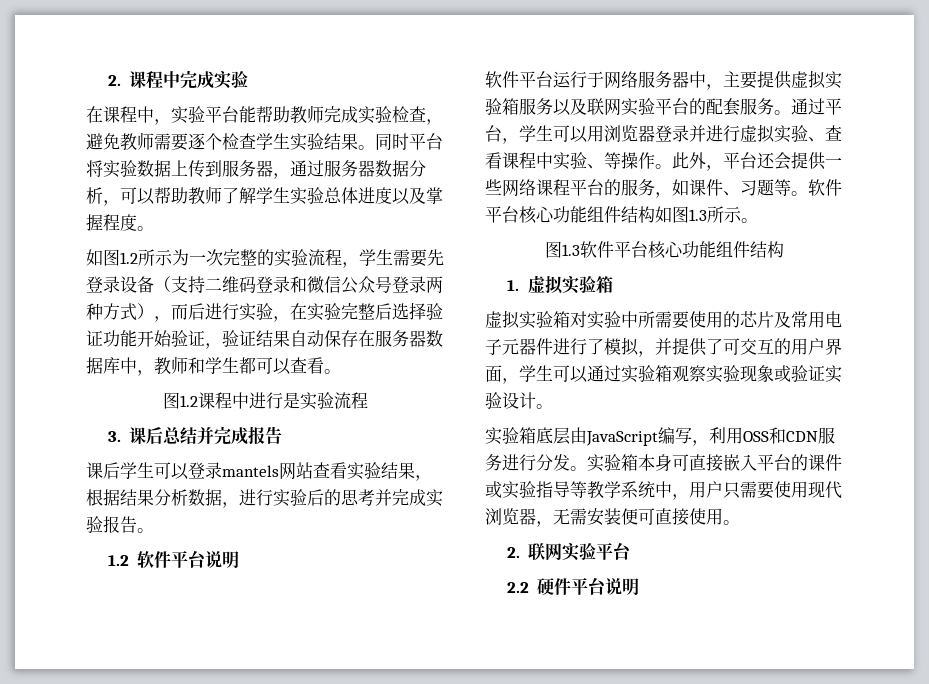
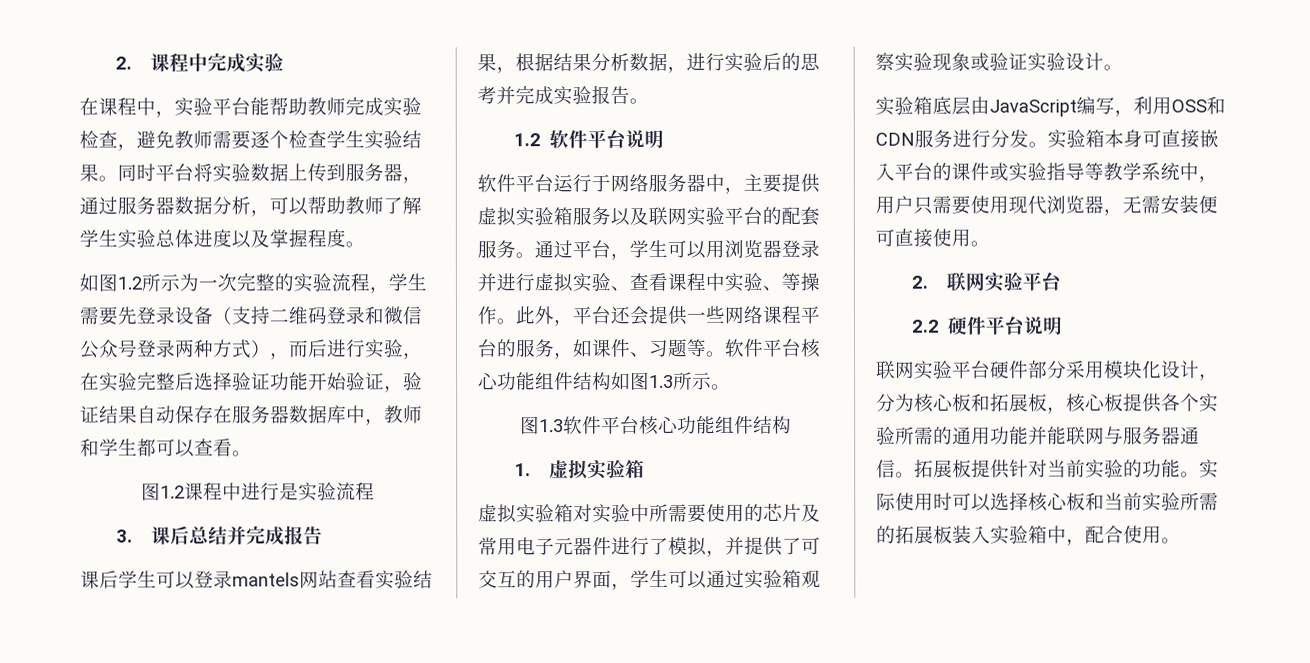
+ 联网实验平台硬件部分采用模块化设计，分为核心板和拓展板，核心板提供各个实验所需的通用功能并能联网与服务器通信。拓展板提供针对当前实验的功能。实际使用时可以选择核心板和当前实验所需的拓展板装入实验箱中，配合使用。

